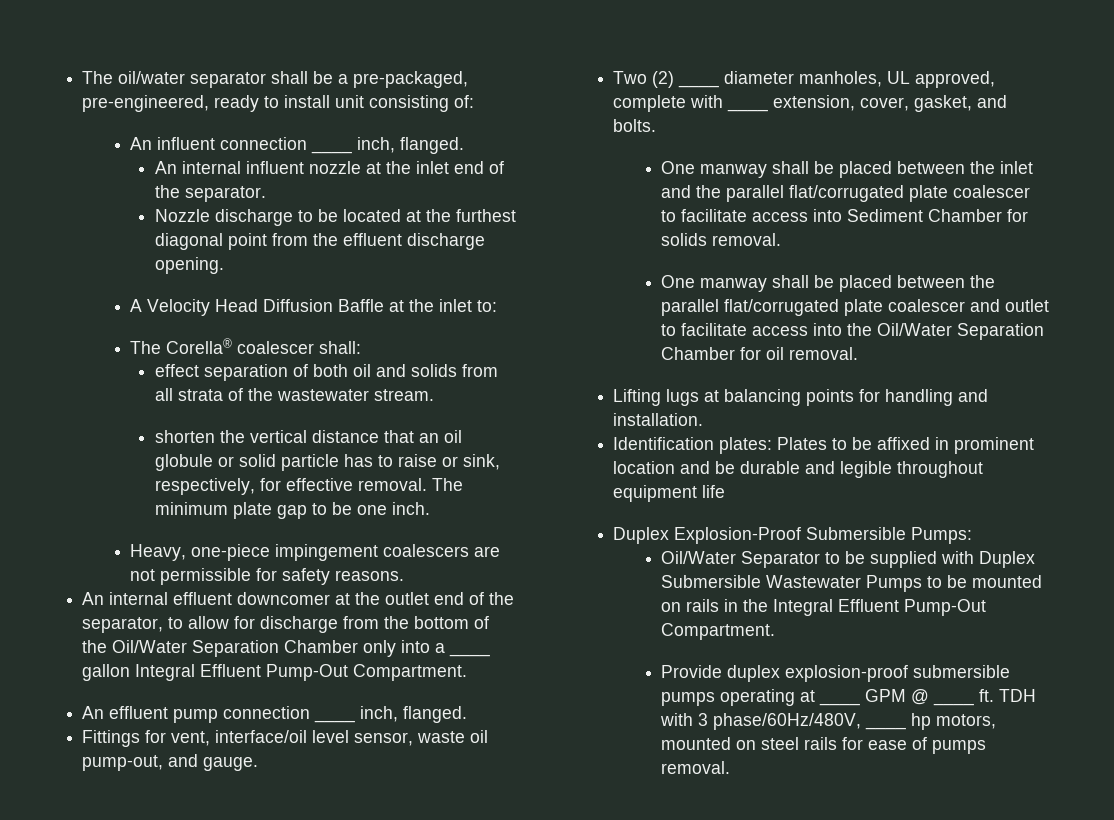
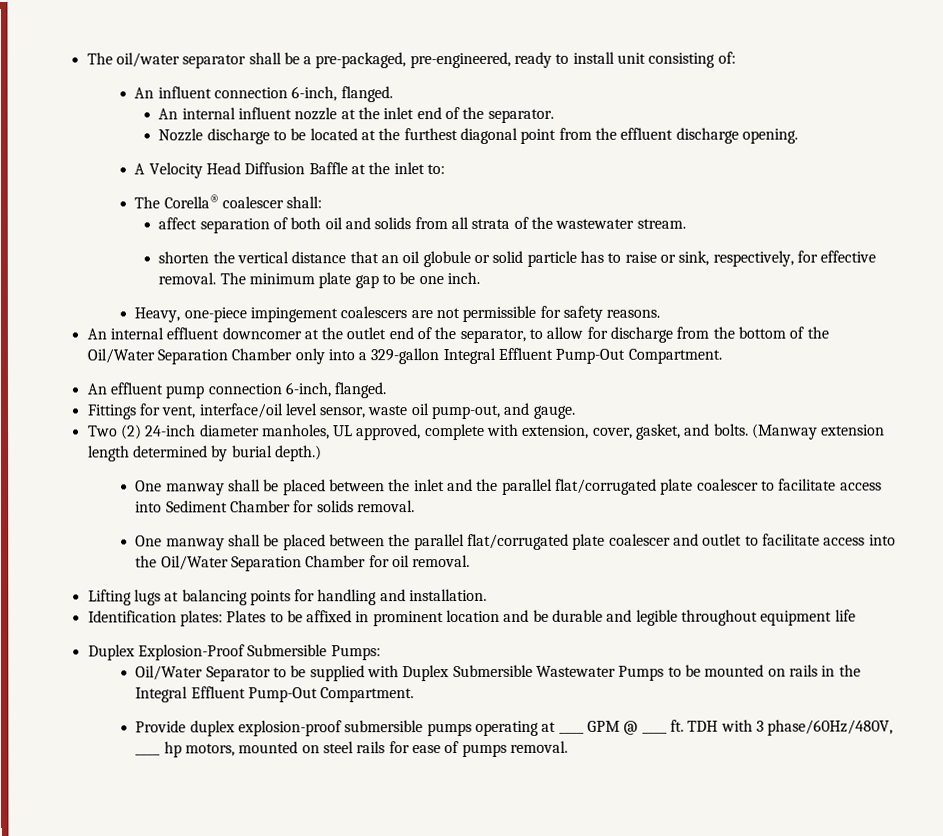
- An influent connection ____ inch, flanged.
+ An influent connection 6-inch, flanged.
- effect separation of both oil and solids from all strata of the wastewater stream.
+ affect separation of both oil and solids from all strata of the wastewater stream.
- An internal effluent downcomer at the outlet end of the separator, to allow for discharge from the bottom of the Oil/Water Separation Chamber only into a ____ gallon Integral Effluent Pump-Out Compartment.
+ An internal effluent downcomer at the outlet end of the separator, to allow for discharge from the bottom of the Oil/Water Separation Chamber only into a 329-gallon Integral Effluent Pump-Out Compartment.
- An effluent pump connection ____ inch, flanged.
+ An effluent pump connection 6-inch, flanged.
- Two (2) ____ diameter manholes, UL approved, complete with ____ extension, cover, gasket, and bolts.
+ Two (2) 24-inch diameter manholes, UL approved, complete with extension, cover, gasket, and bolts. (Manway extension length determined by burial depth.)

